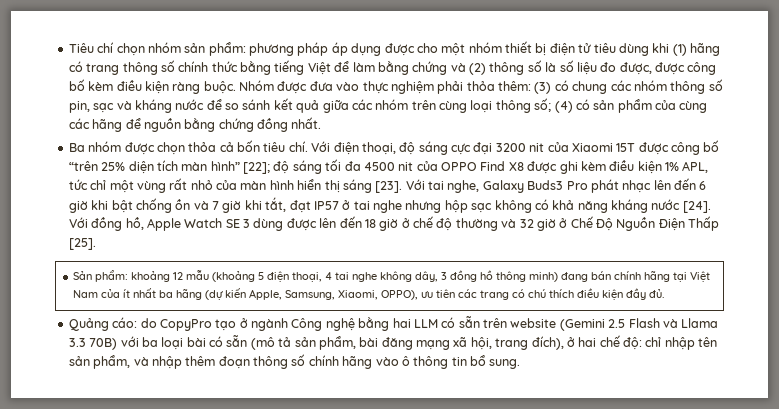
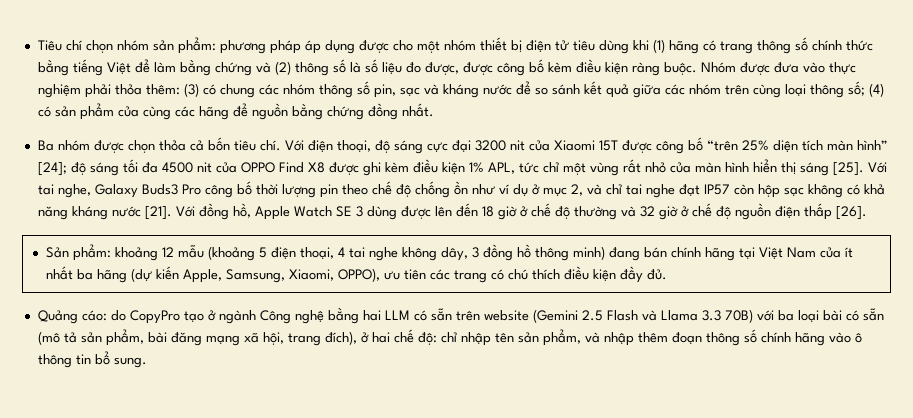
- Với điện thoại, độ sáng cực đại 3200 nit của Xiaomi 15T được công bố “trên 25% diện tích màn hình” [22]; độ sáng tối đa 4500 nit của OPPO Find X8 được ghi kèm điều kiện 1% APL, tức chỉ một vùng rất nhỏ của màn hình hiển thị sáng [23].
+ Với điện thoại, độ sáng cực đại 3200 nit của Xiaomi 15T được công bố “trên 25% diện tích màn hình” [24]; độ sáng tối đa 4500 nit của OPPO Find X8 được ghi kèm điều kiện 1% APL, tức chỉ một vùng rất nhỏ của màn hình hiển thị sáng [25].
- Với tai nghe, Galaxy Buds3 Pro phát nhạc lên đến 6 giờ khi bật chống ồn và 7 giờ khi tắt, đạt IP57 ở tai nghe nhưng hộp sạc không có khả năng kháng nước [24].
+ Với tai nghe, Galaxy Buds3 Pro công bố thời lượng pin theo chế độ chống ồn như ví dụ ở mục 2, và chỉ tai nghe đạt IP57 còn hộp sạc không có khả năng kháng nước [21].
- Với đồng hồ, Apple Watch SE 3 dùng được lên đến 18 giờ ở chế độ thường và 32 giờ ở Chế Độ Nguồn Điện Thấp [25].
+ Với đồng hồ, Apple Watch SE 3 dùng được lên đến 18 giờ ở chế độ thường và 32 giờ ở chế độ nguồn điện thấp [26].

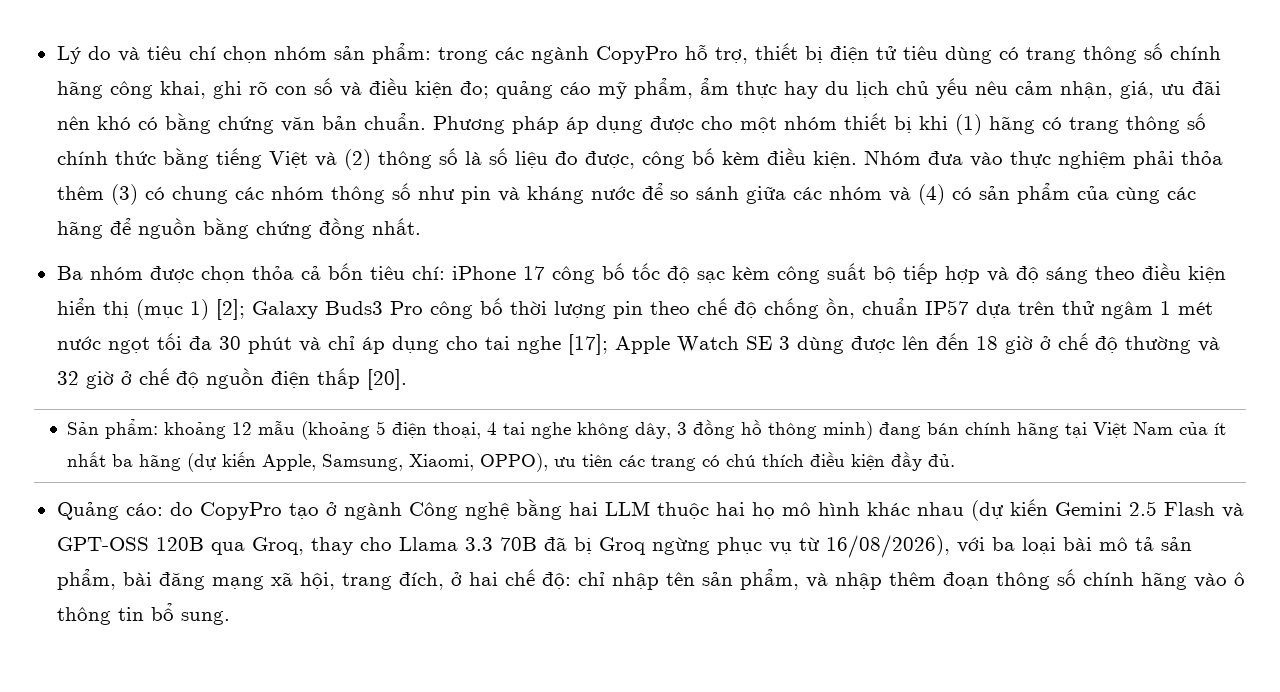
- Tiêu chí chọn nhóm sản phẩm:
+ Lý do và tiêu chí chọn nhóm sản phẩm:
- phương pháp áp dụng được cho một nhóm thiết bị điện tử tiêu dùng khi (1) hãng có trang thông số chính thức bằng tiếng Việt để làm bằng chứng và (2) thông số là số liệu đo được, được công bố kèm điều kiện ràng buộc. Nhóm được đưa vào thực nghiệm phải thỏa thêm: (3) có chung các nhóm thông số pin, sạc và kháng nước để so sánh kết quả giữa các nhóm trên cùng loại thông số; (4) có sản phẩm của cùng các hãng để nguồn bằng chứng đồng nhất.
+ trong các ngành CopyPro hỗ trợ, thiết bị điện tử tiêu dùng có trang thông số chính hãng công khai, ghi rõ con số và điều kiện đo; quảng cáo mỹ phẩm, ẩm thực hay du lịch chủ yếu nêu cảm nhận, giá, ưu đãi nên khó có bằng chứng văn bản chuẩn. Phương pháp áp dụng được cho một nhóm thiết bị khi (1) hãng có trang thông số chính thức bằng tiếng Việt và (2) thông số là số liệu đo được, công bố kèm điều kiện. Nhóm đưa vào thực nghiệm phải thỏa thêm (3) có chung các nhóm thông số như pin và kháng nước để so sánh giữa các nhóm và (4) có sản phẩm của cùng các hãng để nguồn bằng chứng đồng nhất.
- Ba nhóm được chọn thỏa cả bốn tiêu chí. Với điện thoại, độ sáng cực đại 3200 nit của Xiaomi 15T được công bố “trên 25% diện tích màn hình” [24]; độ sáng tối đa 4500 nit của OPPO Find X8 được ghi kèm điều kiện 1% APL, tức chỉ một vùng rất nhỏ của màn hình hiển thị sáng [25]. Với tai nghe, Galaxy Buds3 Pro công bố thời lượng pin theo chế độ chống ồn như ví dụ ở mục 2, và chỉ tai nghe đạt IP57 còn hộp sạc không có khả năng kháng nước [21]. Với đồng hồ, Apple Watch SE 3 dùng được lên đến 18 giờ ở chế độ thường và 32 giờ ở chế độ nguồn điện thấp [26].
+ Ba nhóm được chọn thỏa cả bốn tiêu chí: iPhone 17 công bố tốc độ sạc kèm công suất bộ tiếp hợp và độ sáng theo điều kiện hiển thị (mục 1) [2]; Galaxy Buds3 Pro công bố thời lượng pin theo chế độ chống ồn, chuẩn IP57 dựa trên thử ngâm 1 mét nước ngọt tối đa 30 phút và chỉ áp dụng cho tai nghe [17]; Apple Watch SE 3 dùng được lên đến 18 giờ ở chế độ thường và 32 giờ ở chế độ nguồn điện thấp [20].
- Quảng cáo: do CopyPro tạo ở ngành Công nghệ bằng hai LLM có sẵn trên website (Gemini 2.5 Flash và Llama 3.3 70B) với ba loại bài có sẵn (mô tả sản phẩm, bài đăng mạng xã hội, trang đích), ở hai chế độ: chỉ nhập tên sản phẩm, và nhập thêm đoạn thông số chính hãng vào ô thông tin bổ sung.
+ Quảng cáo: do CopyPro tạo ở ngành Công nghệ bằng hai LLM thuộc hai họ mô hình khác nhau (dự kiến Gemini 2.5 Flash và GPT-OSS 120B qua Groq, thay cho Llama 3.3 70B đã bị Groq ngừng phục vụ từ 16/08/2026), với ba loại bài mô tả sản phẩm, bài đăng mạng xã hội, trang đích, ở hai chế độ: chỉ nhập tên sản phẩm, và nhập thêm đoạn thông số chính hãng vào ô thông tin bổ sung.

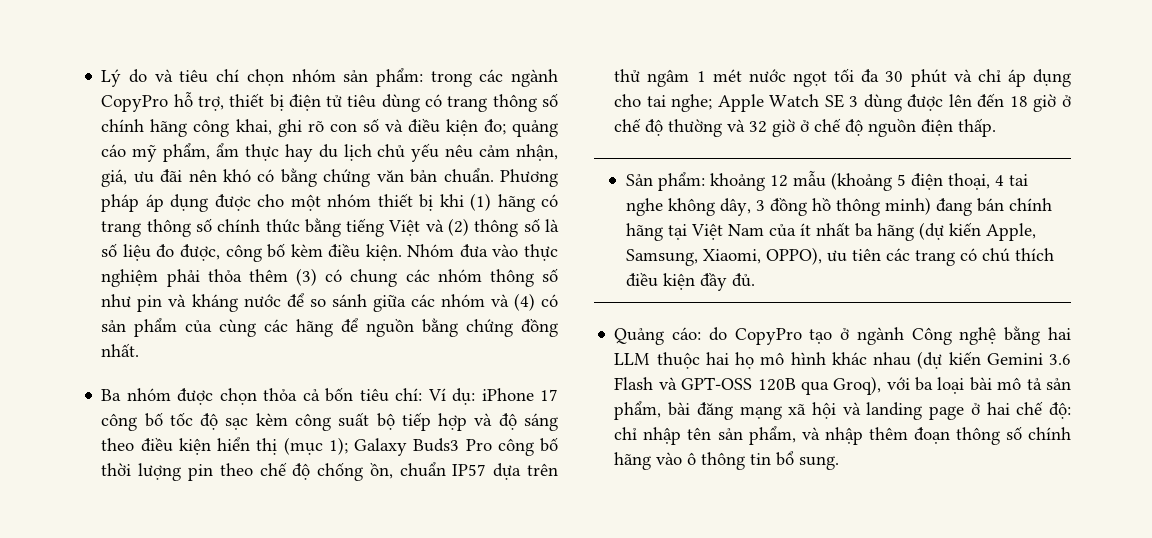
+ Ví dụ:
- iPhone 17 công bố tốc độ sạc kèm công suất bộ tiếp hợp và độ sáng theo điều kiện hiển thị (mục 1) [2];
+ iPhone 17 công bố tốc độ sạc kèm công suất bộ tiếp hợp và độ sáng theo điều kiện hiển thị (mục 1);
- Galaxy Buds3 Pro công bố thời lượng pin theo chế độ chống ồn, chuẩn IP57 dựa trên thử ngâm 1 mét nước ngọt tối đa 30 phút và chỉ áp dụng cho tai nghe [17];
+ Galaxy Buds3 Pro công bố thời lượng pin theo chế độ chống ồn, chuẩn IP57 dựa trên thử ngâm 1 mét nước ngọt tối đa 30 phút và chỉ áp dụng cho tai nghe;
- Apple Watch SE 3 dùng được lên đến 18 giờ ở chế độ thường và 32 giờ ở chế độ nguồn điện thấp [20].
+ Apple Watch SE 3 dùng được lên đến 18 giờ ở chế độ thường và 32 giờ ở chế độ nguồn điện thấp.
- do CopyPro tạo ở ngành Công nghệ bằng hai LLM thuộc hai họ mô hình khác nhau (dự kiến Gemini 2.5 Flash và GPT-OSS 120B qua Groq, thay cho Llama 3.3 70B đã bị Groq ngừng phục vụ từ 16/08/2026), với ba loại bài mô tả sản phẩm, bài đăng mạng xã hội, trang đích, ở hai chế độ:
+ do CopyPro tạo ở ngành Công nghệ bằng hai LLM thuộc hai họ mô hình khác nhau (dự kiến Gemini 3.6 Flash và GPT-OSS 120B qua Groq), với ba loại bài mô tả sản phẩm, bài đăng mạng xã hội và landing page ở hai chế độ:

